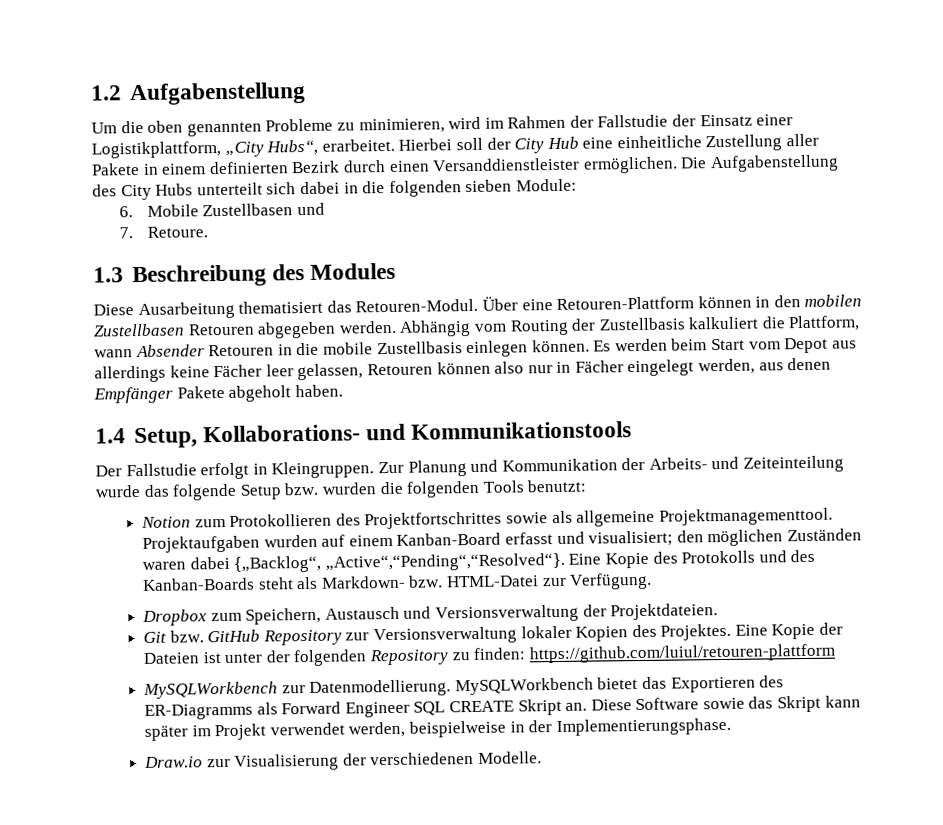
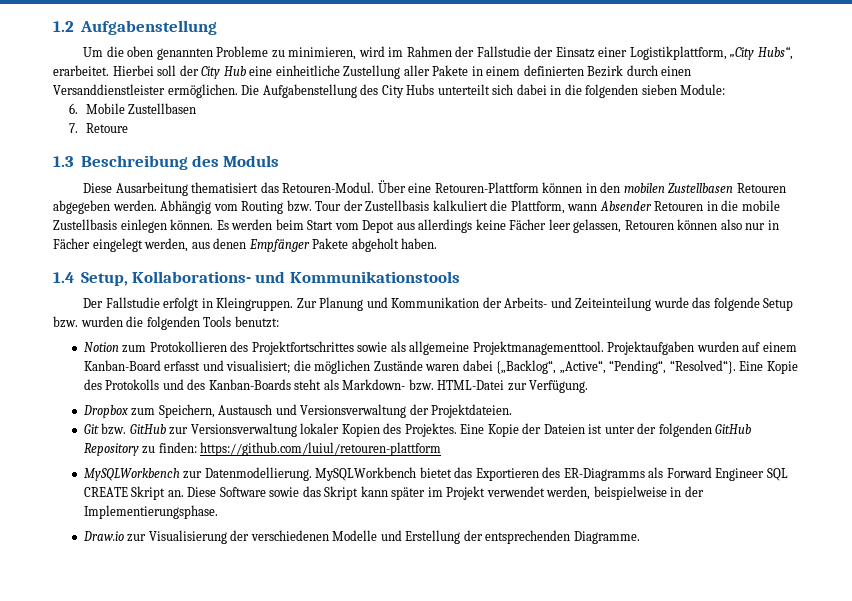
- 6. Mobile Zustellbasen und
+ 6. Mobile Zustellbasen
- 7. Retoure.
+ 7. Retoure
- 1.3 Beschreibung des Modules
+ 1.3 Beschreibung des Moduls
- Abhängig vom Routing der Zustellbasis kalkuliert die Plattform, wann Absender Retouren in die mobile Zustellbasis einlegen können.
+ Abhängig vom Routing bzw. Tour der Zustellbasis kalkuliert die Plattform, wann Absender Retouren in die mobile Zustellbasis einlegen können.
- Projektaufgaben wurden auf einem Kanban-Board erfasst und visualisiert; den möglichen Zuständen waren dabei {„Backlog“, „Active“,“Pending“,“Resolved“}.
+ Projektaufgaben wurden auf einem Kanban-Board erfasst und visualisiert; die möglichen Zustände waren dabei {„Backlog“, „Active“, “Pending“, “Resolved“}.
- Git bzw. GitHub Repository zur Versionsverwaltung lokaler Kopien des Projektes.
+ Git bzw. GitHub zur Versionsverwaltung lokaler Kopien des Projektes.
- Eine Kopie der Dateien ist unter der folgenden Repository zu finden: https://github.com/luiul/retouren-plattform
+ Eine Kopie der Dateien ist unter der folgenden GitHub Repository zu finden: https://github.com/luiul/retouren-plattform
- Draw.io zur Visualisierung der verschiedenen Modelle.
+ Draw.io zur Visualisierung der verschiedenen Modelle und Erstellung der entsprechenden Diagramme.

